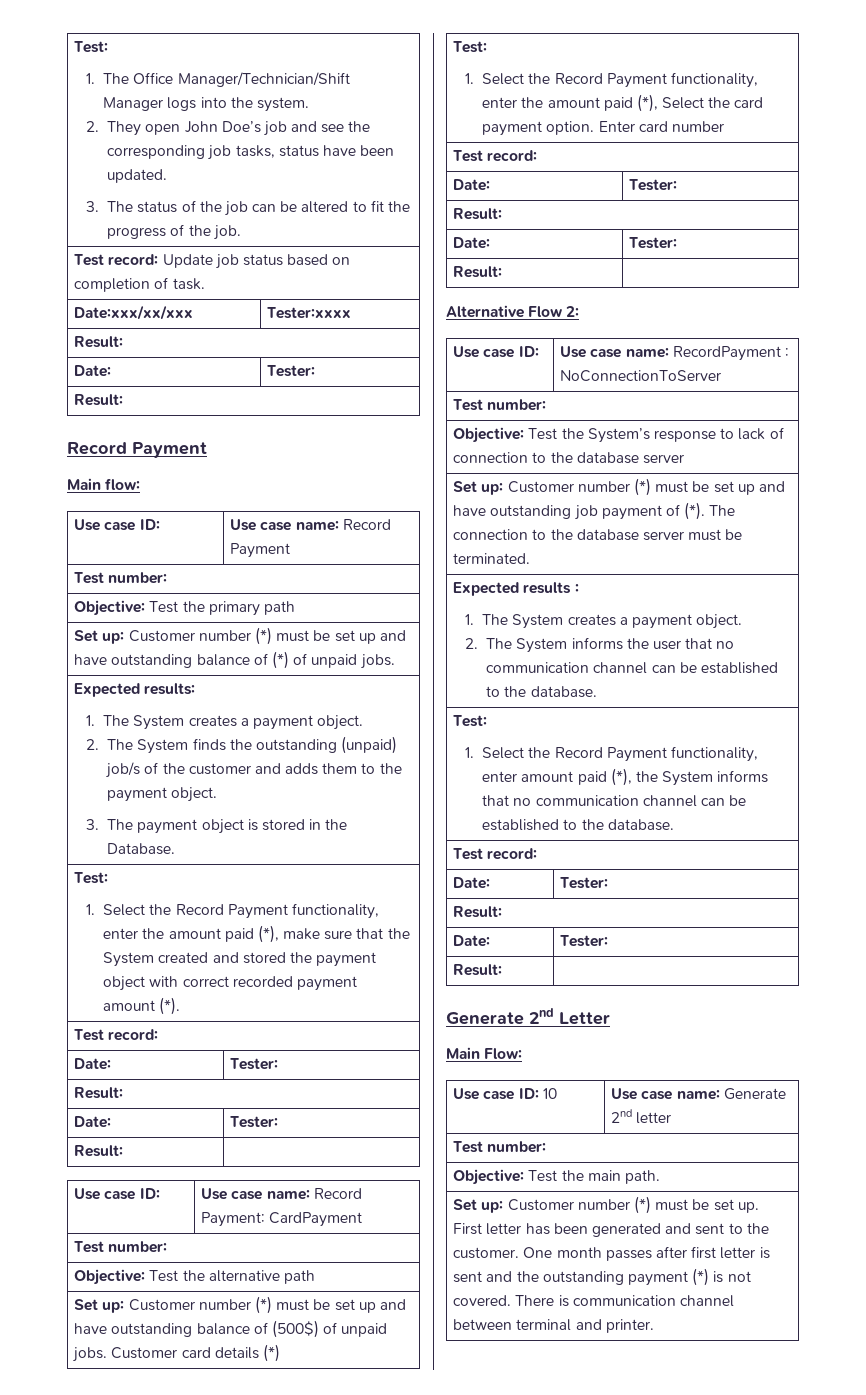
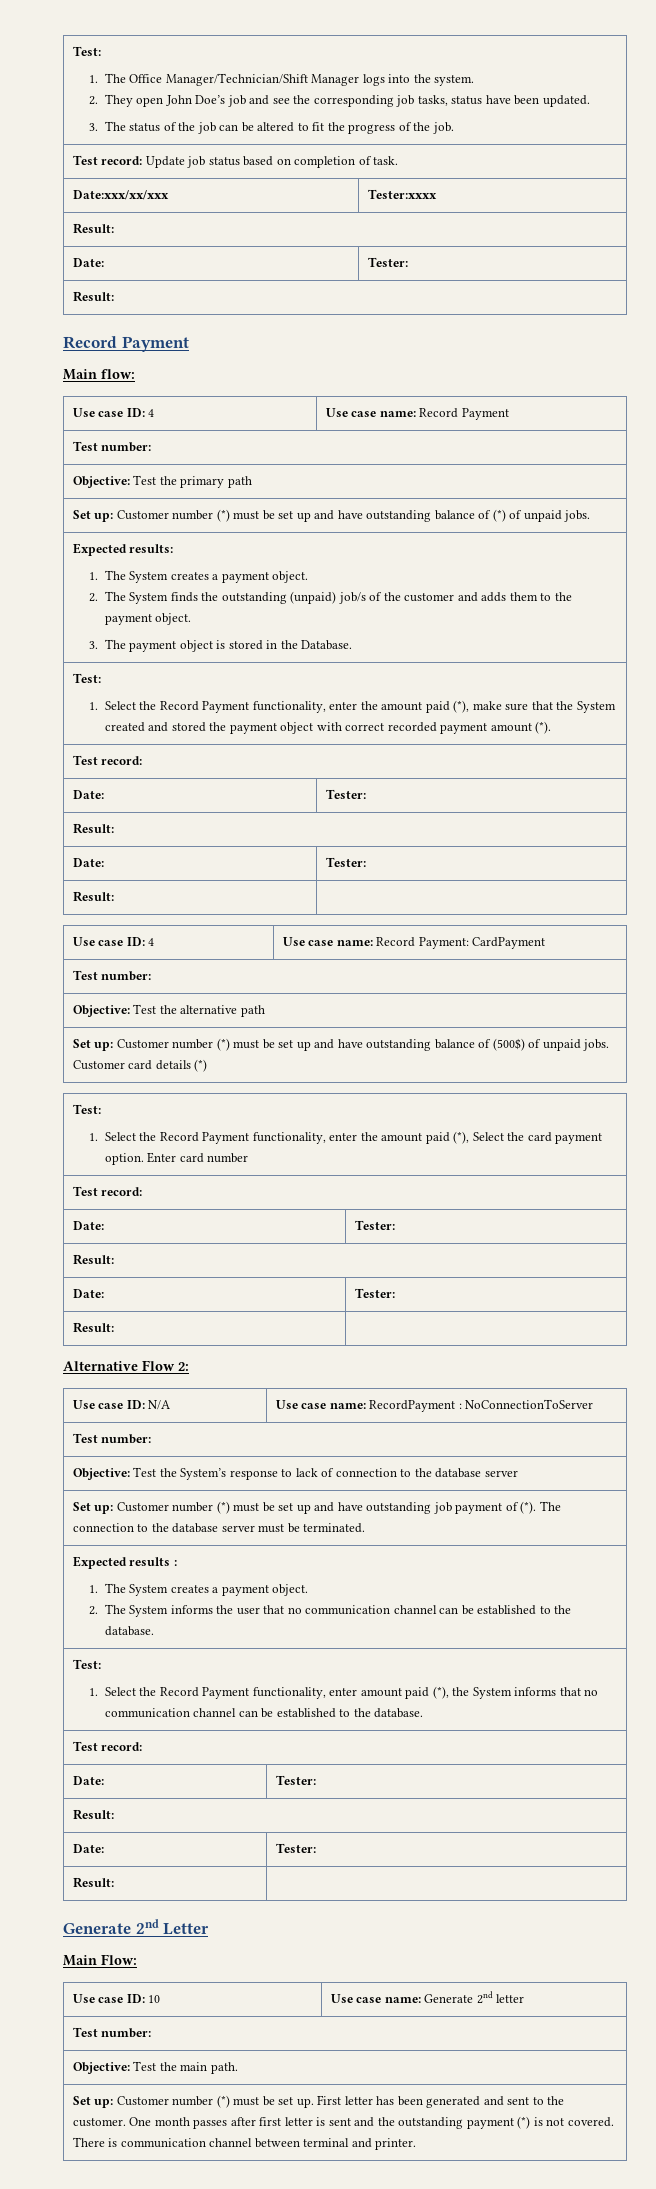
- Use case ID: | Use case name: Record Payment
+ Use case ID: 4 | Use case name: Record Payment
- Use case ID: | Use case name: Record Payment: CardPayment
+ Use case ID: 4 | Use case name: Record Payment: CardPayment
- Use case ID: | Use case name: RecordPayment : NoConnectionToServer
+ Use case ID: N/A | Use case name: RecordPayment : NoConnectionToServer

